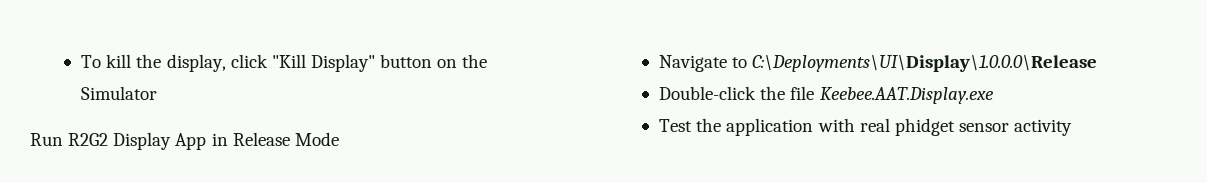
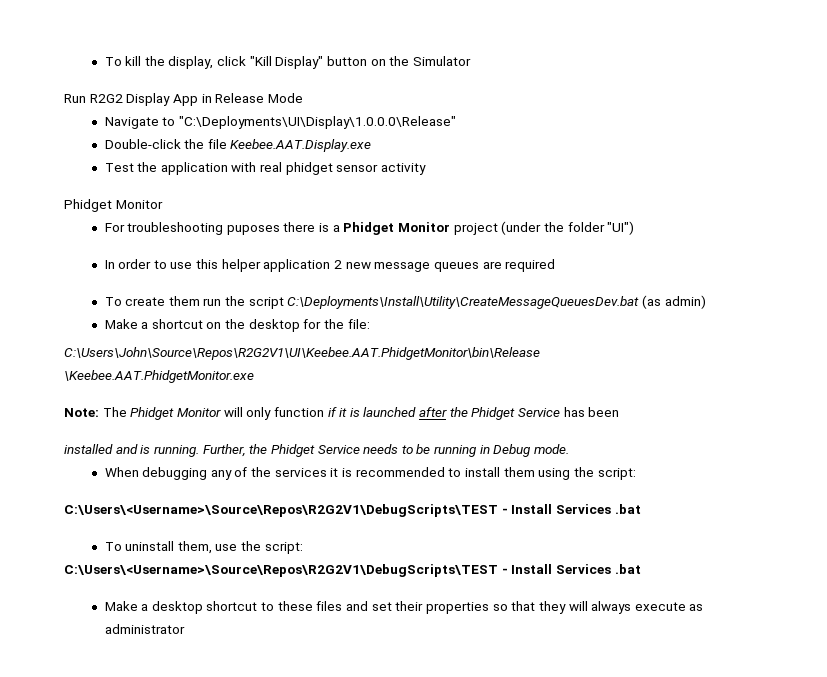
- Navigate to C:\Deployments\UI\Display\1.0.0.0\Release
+ Navigate to "C:\Deployments\UI\Display\1.0.0.0\Release"
  Test the application with real phidget sensor activity
+ Phidget Monitor
+ For troubleshooting puposes there is a Phidget Monitor project (under the folder "UI")
+ In order to use this helper application 2 new message queues are required
+ To create them run the script C:\Deployments\Install\Utility\CreateMessageQueuesDev.bat (as admin)
+ Make a shortcut on the desktop for the file:
+ C:\Users\John\Source\Repos\R2G2V1\UI\Keebee.AAT.PhidgetMonitor\bin\Release
+ \Keebee.AAT.PhidgetMonitor.exe
+ Note: The Phidget Monitor will only function if it is launched after the Phidget Service has been
+ installed and is running. Further, the Phidget Service needs to be running in Debug mode.
+ When debugging any of the services it is recommended to install them using the script:
+ C:\Users\<Username>\Source\Repos\R2G2V1\DebugScripts\TEST - Install Services .bat
+ To uninstall them, use the script:
+ C:\Users\<Username>\Source\Repos\R2G2V1\DebugScripts\TEST - Install Services .bat
+ Make a desktop shortcut to these files and set their properties so that they will always execute as administrator

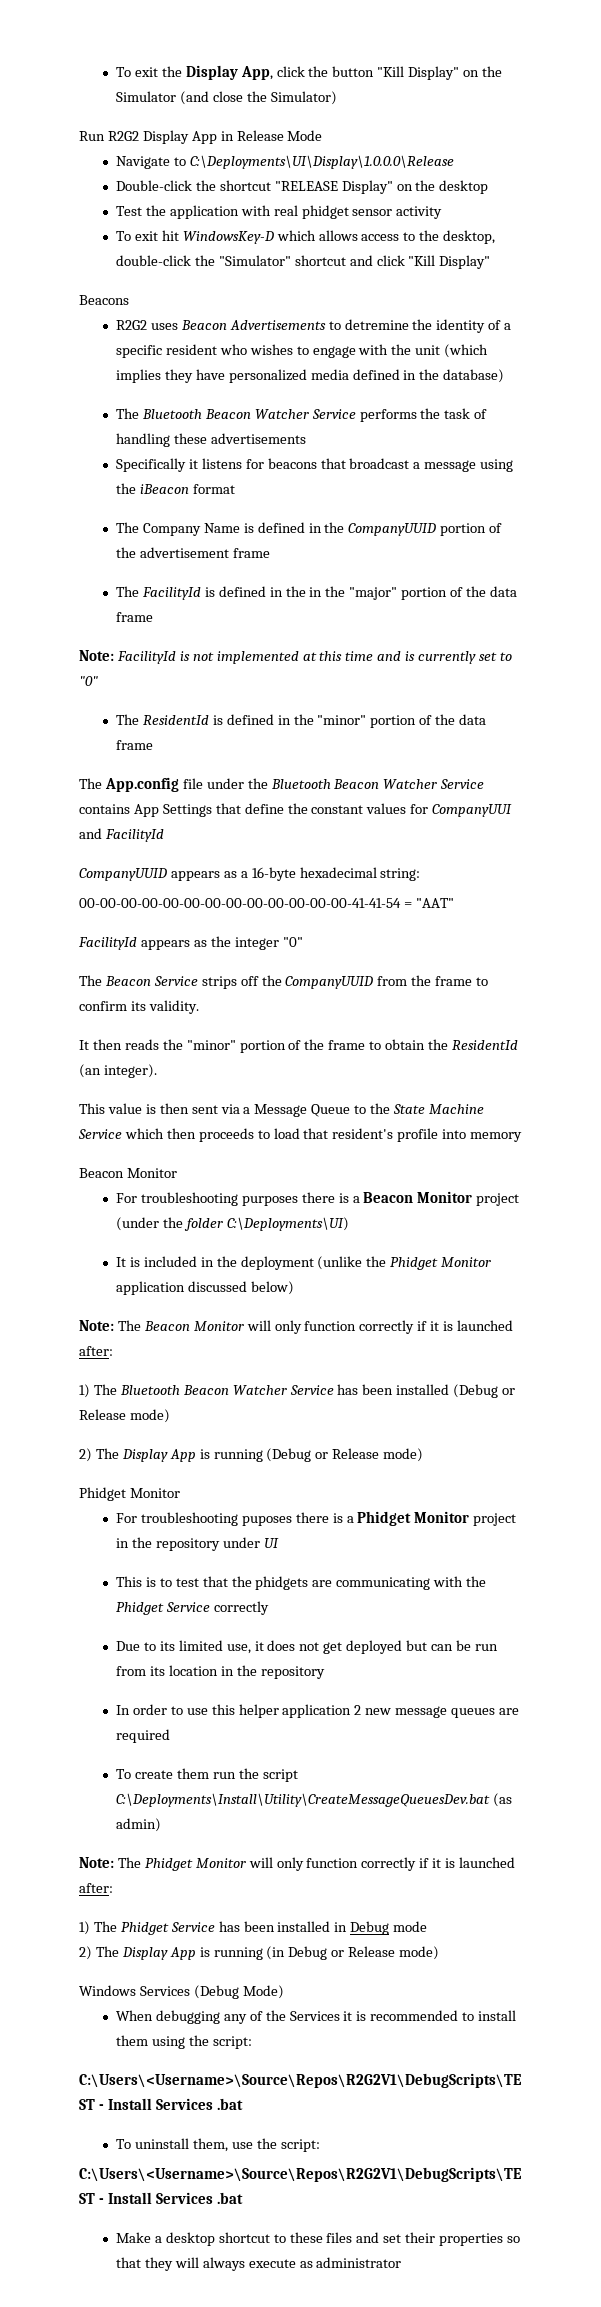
- To kill the display, click "Kill Display" button on the Simulator
+ To exit the Display App, click the button "Kill Display" on the Simulator (and close the Simulator)
- Navigate to "C:\Deployments\UI\Display\1.0.0.0\Release"
+ Navigate to C:\Deployments\UI\Display\1.0.0.0\Release
- Double-click the file Keebee.AAT.Display.exe
+ Double-click the shortcut "RELEASE Display" on the desktop
+ To exit hit WindowsKey-D which allows access to the desktop, double-click the "Simulator" shortcut and click "Kill Display"
+ Beacons
+ R2G2 uses Beacon Advertisements to detremine the identity of a specific resident who wishes to engage with the unit (which implies they have personalized media defined in the database)
+ The Bluetooth Beacon Watcher Service performs the task of handling these advertisements
+ Specifically it listens for beacons that broadcast a message using the iBeacon format
+ The Company Name is defined in the CompanyUUID portion of the advertisement frame
+ The FacilityId is defined in the in the "major" portion of the data frame
+ Note: FacilityId is not implemented at this time and is currently set to "0"
+ The ResidentId is defined in the "minor" portion of the data frame
+ The App.config file under the Bluetooth Beacon Watcher Service contains App Settings that define the constant values for CompanyUUI and FacilityId
+ CompanyUUID appears as a 16-byte hexadecimal string:
+ 00-00-00-00-00-00-00-00-00-00-00-00-00-41-41-54 = "AAT"
+ FacilityId appears as the integer "0"
+ The Beacon Service strips off the CompanyUUID from the frame to confirm its validity.
+ It then reads the "minor" portion of the frame to obtain the ResidentId (an integer).
+ This value is then sent via a Message Queue to the State Machine Service which then proceeds to load that resident's profile into memory
+ Beacon Monitor
+ For troubleshooting purposes there is a Beacon Monitor project (under the folder C:\Deployments\UI)
+ It is included in the deployment (unlike the Phidget Monitor application discussed below)
+ Note: The Beacon Monitor will only function correctly if it is launched after:
+ 1) The Bluetooth Beacon Watcher Service has been installed (Debug or Release mode)
+ 2) The Display App is running (Debug or Release mode)
- For troubleshooting puposes there is a Phidget Monitor project (under the folder "UI")
+ For troubleshooting puposes there is a Phidget Monitor project in the repository under UI
+ This is to test that the phidgets are communicating with the Phidget Service correctly
+ Due to its limited use, it does not get deployed but can be run from its location in the repository
- Make a shortcut on the desktop for the file:
- C:\Users\John\Source\Repos\R2G2V1\UI\Keebee.AAT.PhidgetMonitor\bin\Release
- \Keebee.AAT.PhidgetMonitor.exe
- Note: The Phidget Monitor will only function if it is launched after the Phidget Service has been
- installed and is running. Further, the Phidget Service needs to be running in Debug mode.
+ Note: The Phidget Monitor will only function correctly if it is launched after:
+ 1) The Phidget Service has been installed in Debug mode
+ 2) The Display App is running (in Debug or Release mode)
+ Windows Services (Debug Mode)
- When debugging any of the services it is recommended to install them using the script:
+ When debugging any of the Services it is recommended to install them using the script:

